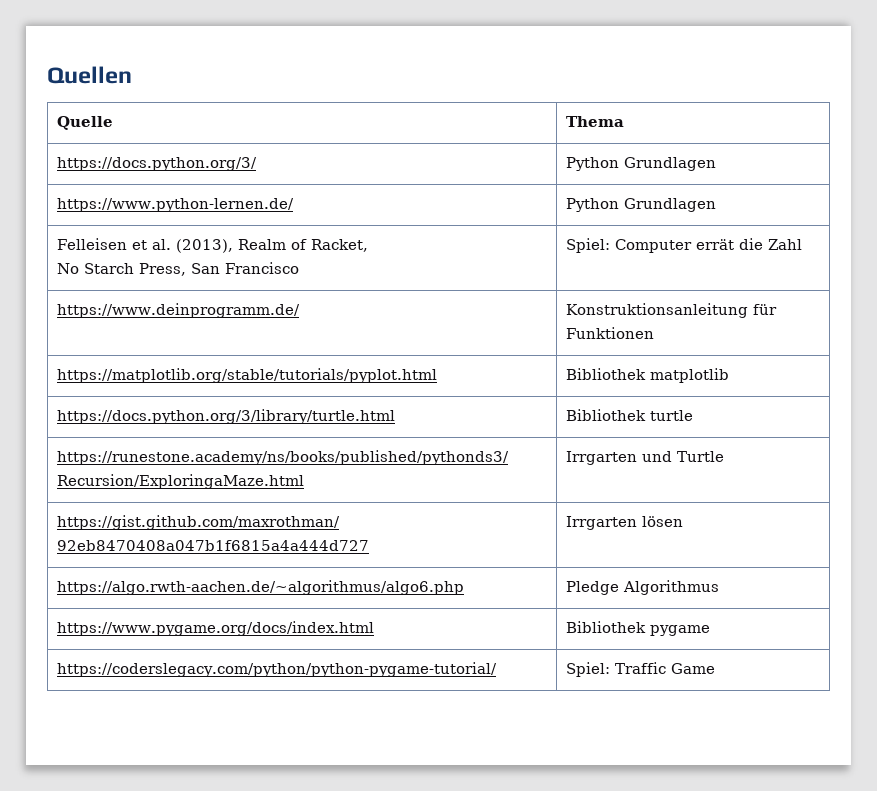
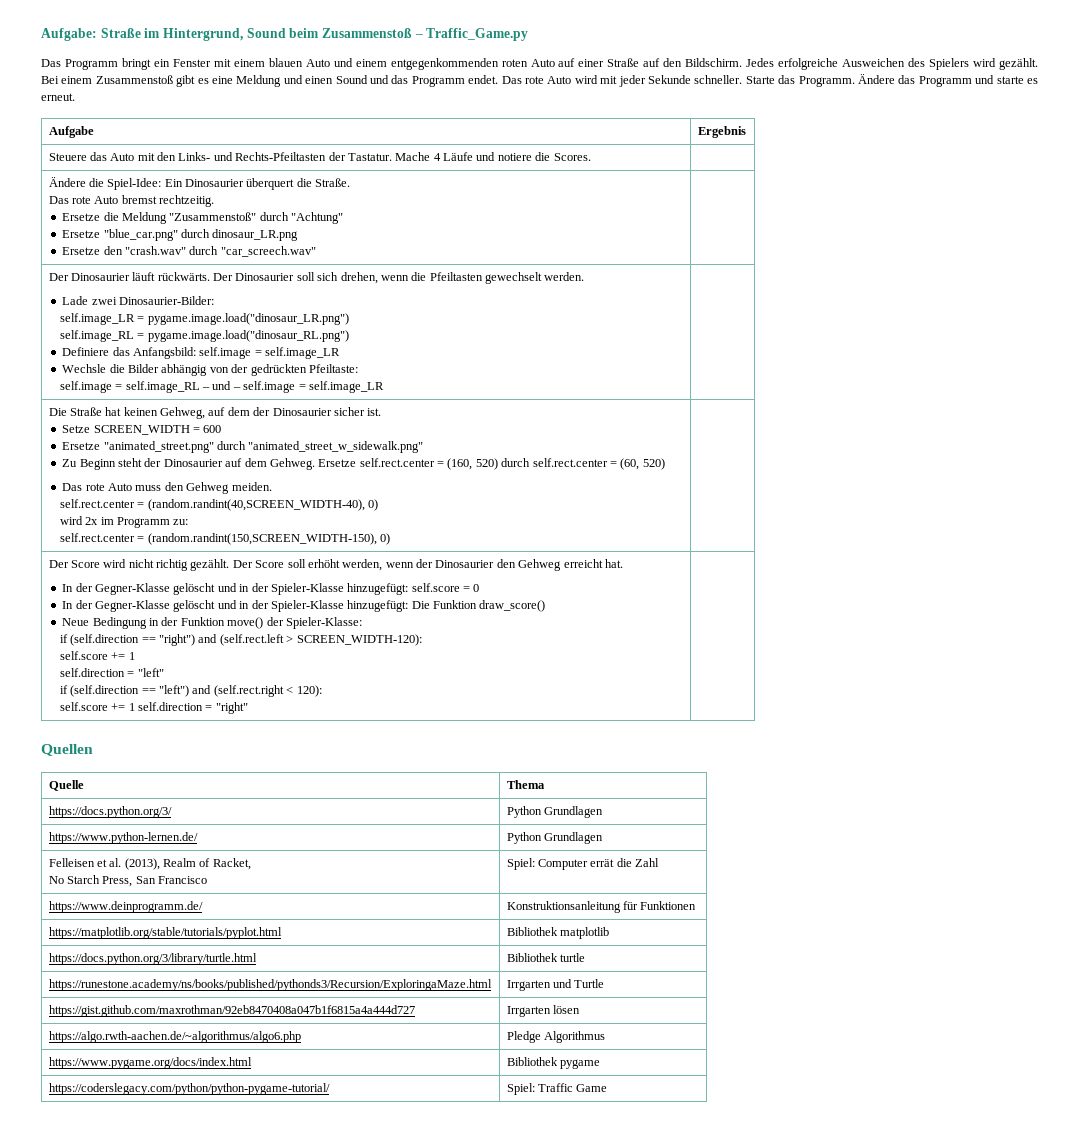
+ Aufgabe: Straße im Hintergrund, Sound beim Zusammenstoß – Traffic_Game.py
+ Das Programm bringt ein Fenster mit einem blauen Auto und einem entgegenkommenden roten Auto auf einer Straße auf den Bildschirm. Jedes erfolgreiche Ausweichen des Spielers wird gezählt. Bei einem Zusammenstoß gibt es eine Meldung und einen Sound und das Programm endet. Das rote Auto wird mit jeder Sekunde schneller. Starte das Programm. Ändere das Programm und starte es erneut.
+ Aufgabe | Ergebnis
+ Steuere das Auto mit den Links- und Rechts-Pfeiltasten der Tastatur. Mache 4 Läufe und notiere die Scores. |
+ Ändere die Spiel-Idee: Ein Dinosaurier überquert die Straße.
+ Das rote Auto bremst rechtzeitig.
+ Ersetze die Meldung "Zusammenstoß" durch "Achtung"
+ Ersetze "blue_car.png" durch dinosaur_LR.png
+ Ersetze den "crash.wav" durch "car_screech.wav" |
+ Der Dinosaurier läuft rückwärts. Der Dinosaurier soll sich drehen, wenn die Pfeiltasten gewechselt werden.
+ Lade zwei Dinosaurier-Bilder:
+ self.image_LR = pygame.image.load("dinosaur_LR.png")
+ self.image_RL = pygame.image.load("dinosaur_RL.png")
+ Definiere das Anfangsbild: self.image = self.image_LR
+ Wechsle die Bilder abhängig von der gedrückten Pfeiltaste:
+ self.image = self.image_RL – und – self.image = self.image_LR |
+ Die Straße hat keinen Gehweg, auf dem der Dinosaurier sicher ist.
+ Setze SCREEN_WIDTH = 600
+ Ersetze "animated_street.png" durch "animated_street_w_sidewalk.png"
+ Zu Beginn steht der Dinosaurier auf dem Gehweg. Ersetze self.rect.center = (160, 520) durch self.rect.center = (60, 520)
+ Das rote Auto muss den Gehweg meiden.
+ self.rect.center = (random.randint(40,SCREEN_WIDTH-40), 0)
+ wird 2x im Programm zu:
+ self.rect.center = (random.randint(150,SCREEN_WIDTH-150), 0) |
+ Der Score wird nicht richtig gezählt. Der Score soll erhöht werden, wenn der Dinosaurier den Gehweg erreicht hat.
+ In der Gegner-Klasse gelöscht und in der Spieler-Klasse hinzugefügt: self.score = 0
+ In der Gegner-Klasse gelöscht und in der Spieler-Klasse hinzugefügt: Die Funktion draw_score()
+ Neue Bedingung in der Funktion move() der Spieler-Klasse:
+ if (self.direction == "right") and (self.rect.left > SCREEN_WIDTH-120):
+ self.score += 1
+ self.direction = "left"
+ if (self.direction == "left") and (self.rect.right < 120):
+ self.score += 1 self.direction = "right"

